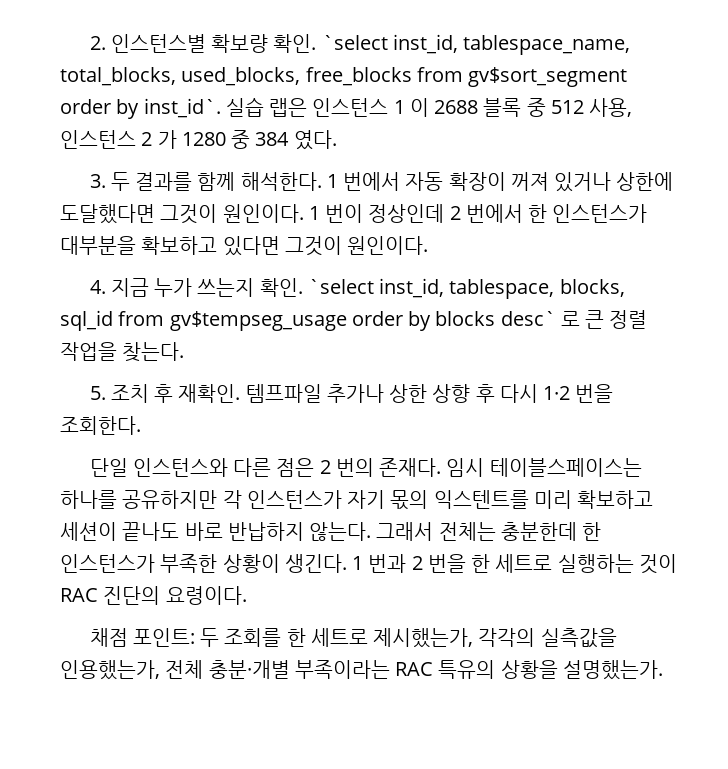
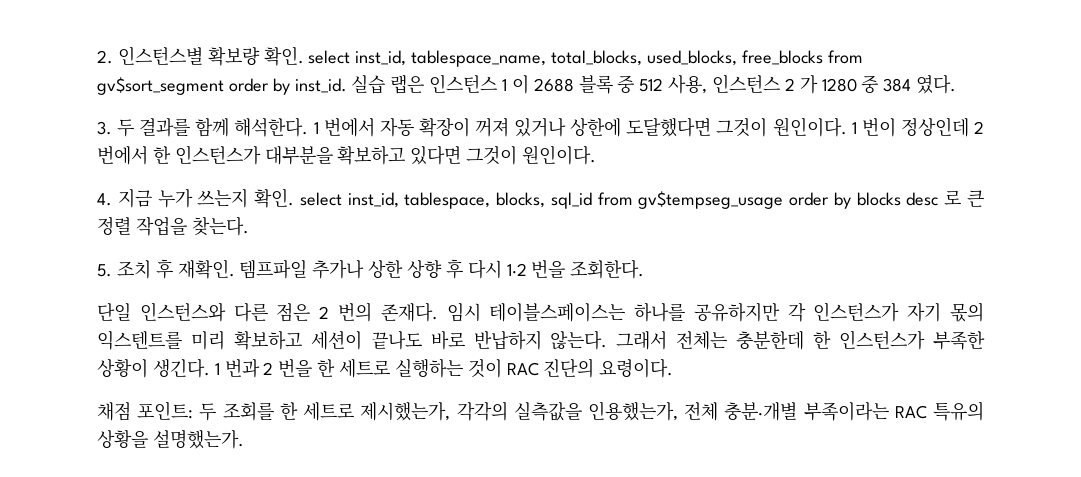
- 2. 인스턴스별 확보량 확인. `select inst_id, tablespace_name, total_blocks, used_blocks, free_blocks from gv$sort_segment order by inst_id`.
+ 2. 인스턴스별 확보량 확인. select inst_id, tablespace_name, total_blocks, used_blocks, free_blocks from gv$sort_segment order by inst_id.
- 4. 지금 누가 쓰는지 확인. `select inst_id, tablespace, blocks, sql_id from gv$tempseg_usage order by blocks desc` 로 큰 정렬 작업을 찾는다.
+ 4. 지금 누가 쓰는지 확인. select inst_id, tablespace, blocks, sql_id from gv$tempseg_usage order by blocks desc 로 큰 정렬 작업을 찾는다.

